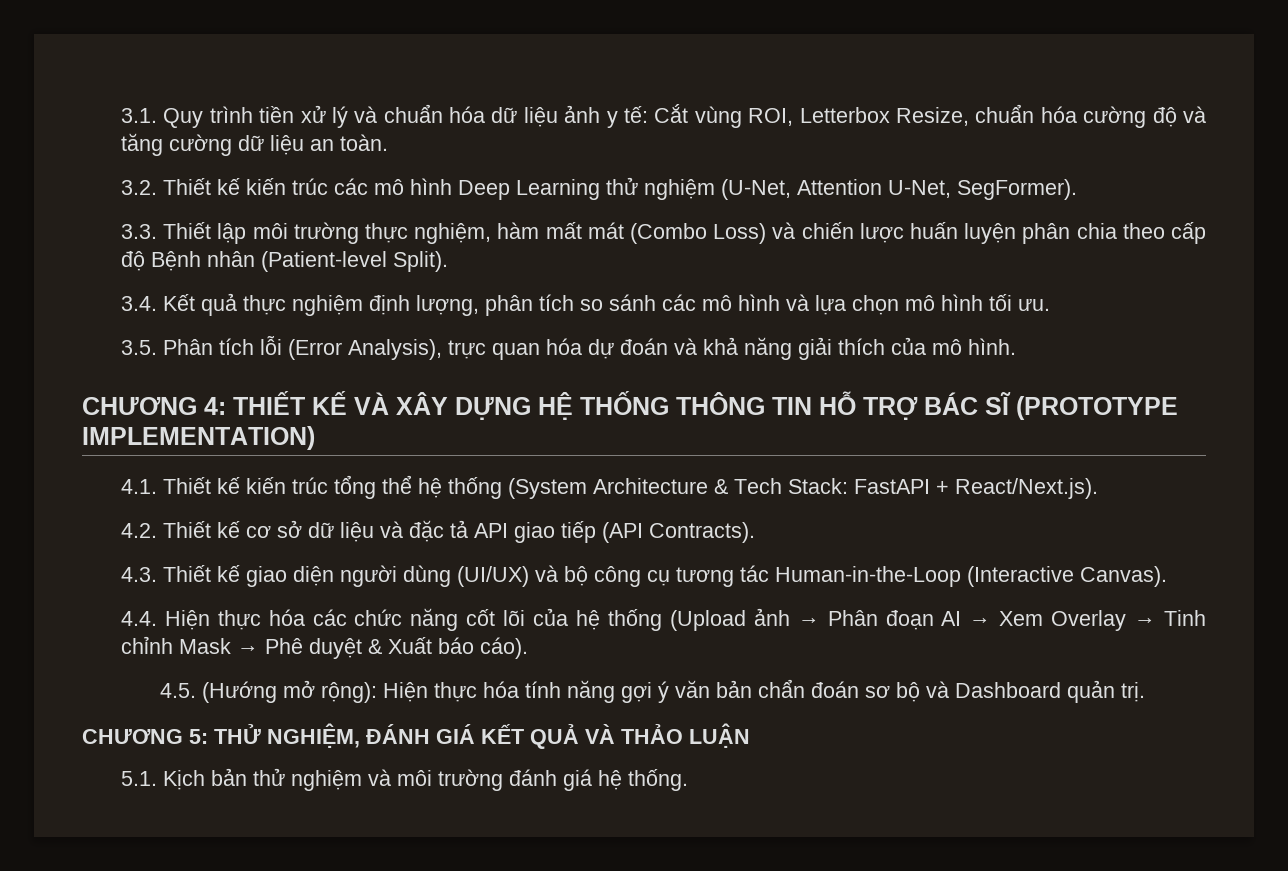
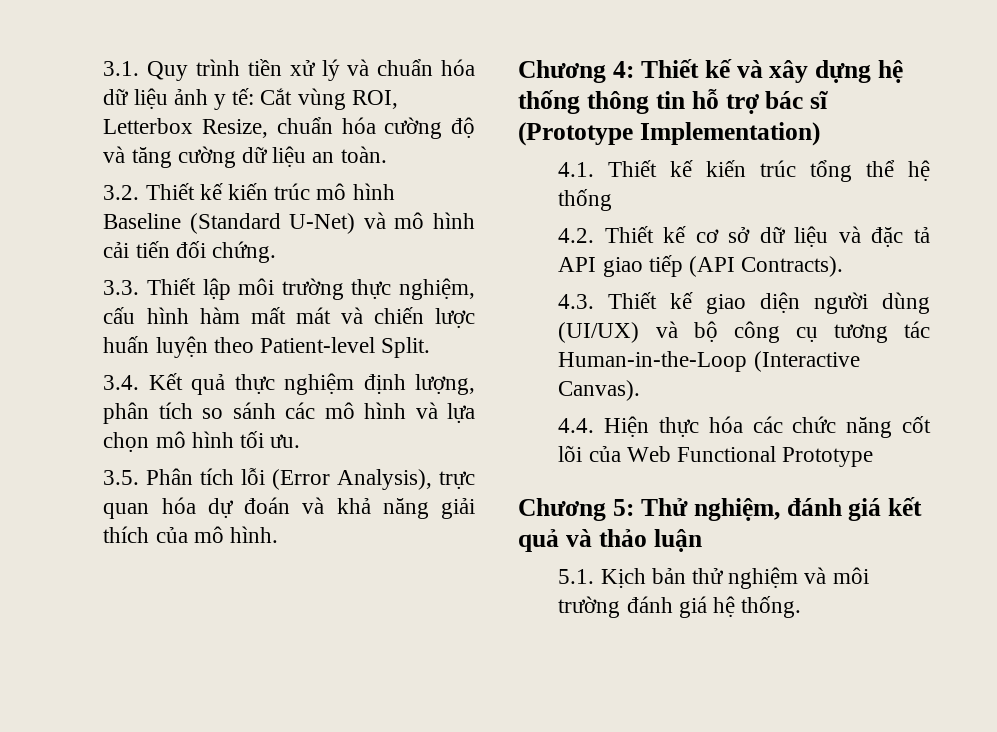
- 3.2. Thiết kế kiến trúc các mô hình Deep Learning thử nghiệm (U-Net, Attention U-Net, SegFormer).
+ 3.2. Thiết kế kiến trúc mô hình Baseline (Standard U-Net) và mô hình cải tiến đối chứng.
- 3.3. Thiết lập môi trường thực nghiệm, hàm mất mát (Combo Loss) và chiến lược huấn luyện phân chia theo cấp độ Bệnh nhân (Patient-level Split).
+ 3.3. Thiết lập môi trường thực nghiệm, cấu hình hàm mất mát và chiến lược huấn luyện theo Patient-level Split.
- CHƯƠNG 4: THIẾT KẾ VÀ XÂY DỰNG HỆ THỐNG THÔNG TIN HỖ TRỢ BÁC SĨ (PROTOTYPE IMPLEMENTATION)
+ Chương 4: Thiết kế và xây dựng hệ thống thông tin hỗ trợ bác sĩ (Prototype Implementation)
- 4.1. Thiết kế kiến trúc tổng thể hệ thống (System Architecture & Tech Stack: FastAPI + React/Next.js).
+ 4.1. Thiết kế kiến trúc tổng thể hệ thống
- 4.4. Hiện thực hóa các chức năng cốt lõi của hệ thống (Upload ảnh → Phân đoạn AI → Xem Overlay → Tinh chỉnh Mask → Phê duyệt & Xuất báo cáo).
- 4.5. (Hướng mở rộng): Hiện thực hóa tính năng gợi ý văn bản chẩn đoán sơ bộ và Dashboard quản trị.
- CHƯƠNG 5: THỬ NGHIỆM, ĐÁNH GIÁ KẾT QUẢ VÀ THẢO LUẬN
+ 4.4. Hiện thực hóa các chức năng cốt lõi của Web Functional Prototype
+ Chương 5: Thử nghiệm, đánh giá kết quả và thảo luận

